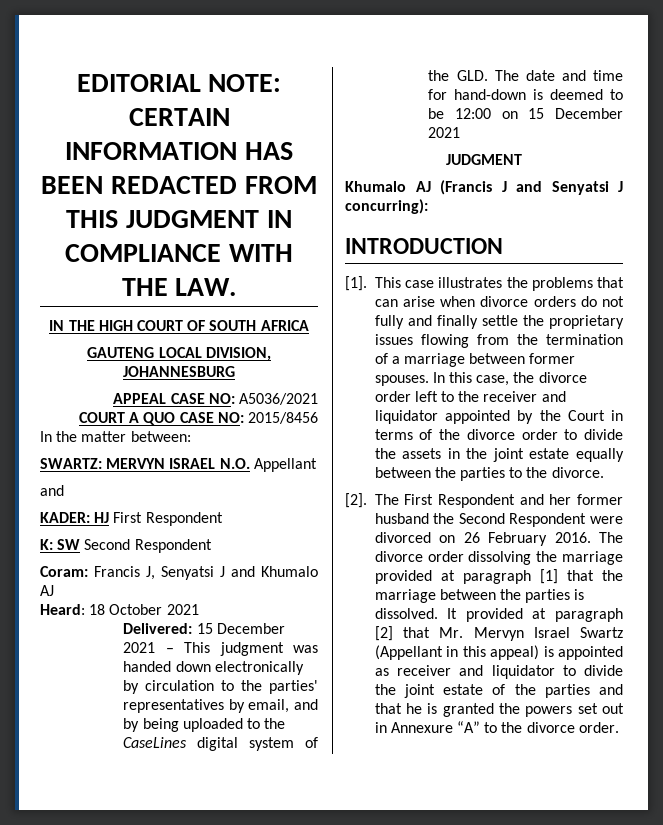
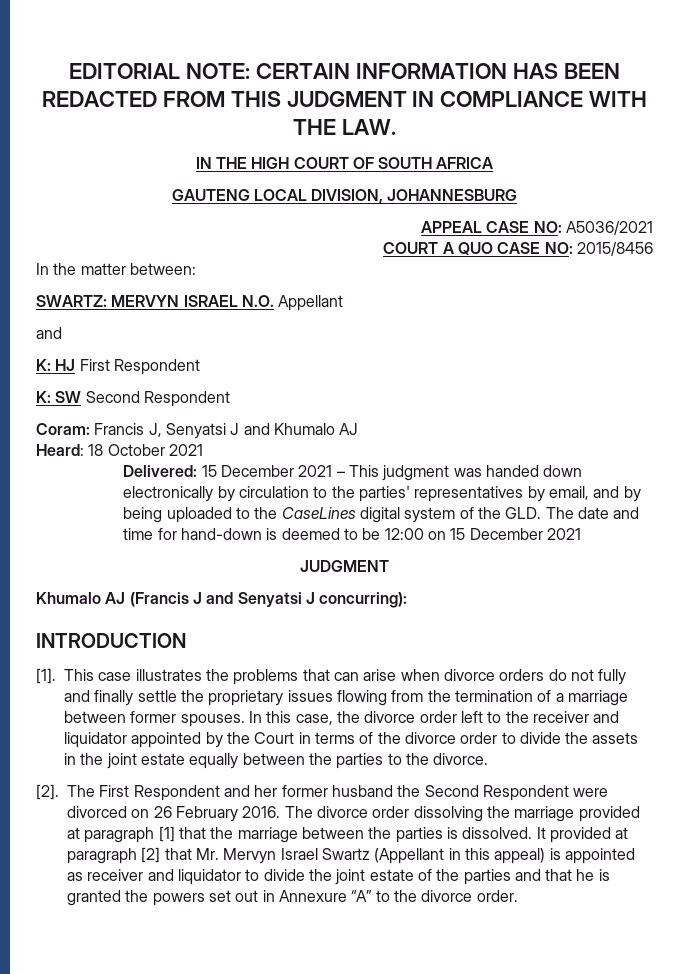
- KADER: HJ First Respondent
+ K: HJ First Respondent

